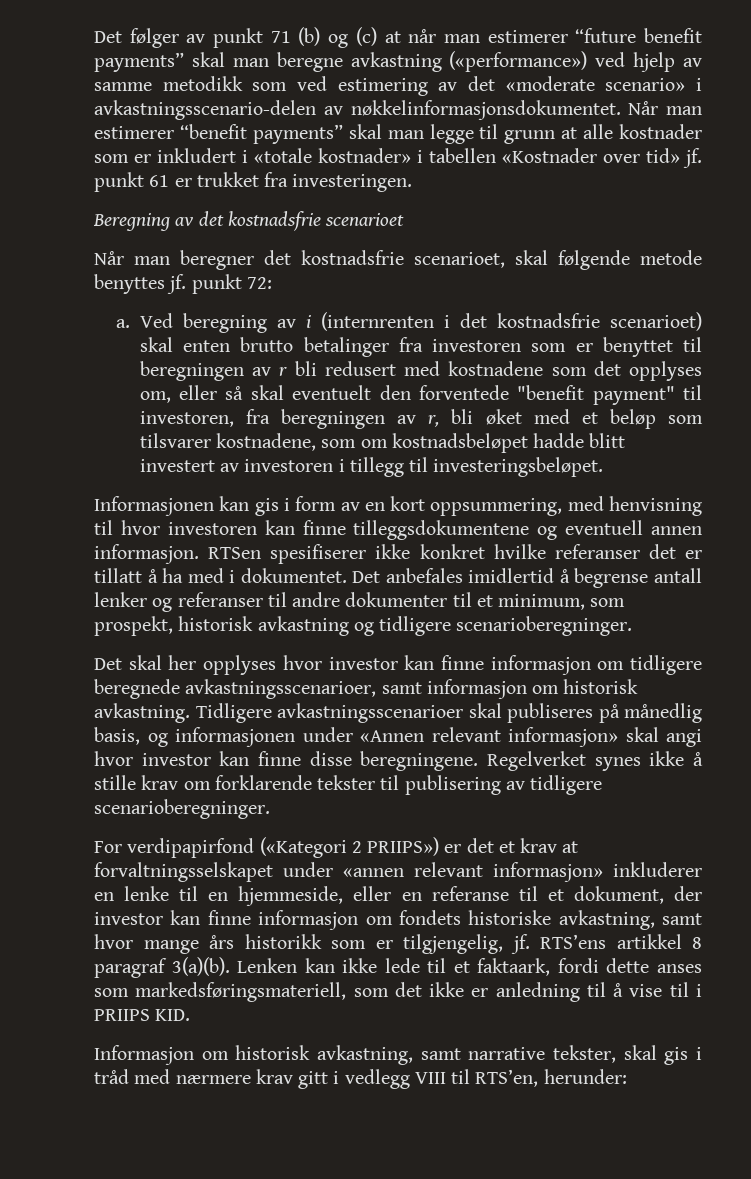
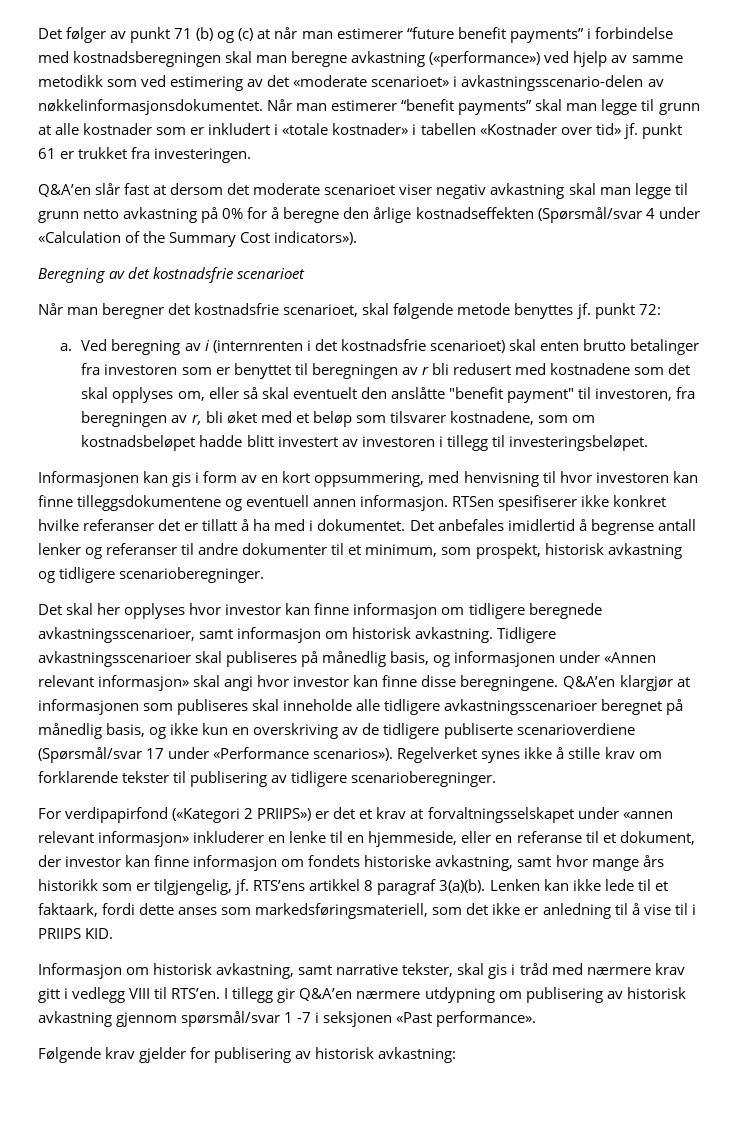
- Det følger av punkt 71 (b) og (c) at når man estimerer “future benefit payments” skal man beregne avkastning («performance») ved hjelp av samme metodikk som ved estimering av det «moderate scenario» i avkastningsscenario-delen av nøkkelinformasjonsdokumentet.
+ Det følger av punkt 71 (b) og (c) at når man estimerer “future benefit payments” i forbindelse med kostnadsberegningen skal man beregne avkastning («performance») ved hjelp av samme metodikk som ved estimering av det «moderate scenarioet» i avkastningsscenario-delen av nøkkelinformasjonsdokumentet.
+ Q&A’en slår fast at dersom det moderate scenarioet viser negativ avkastning skal man legge til grunn netto avkastning på 0% for å beregne den årlige kostnadseffekten (Spørsmål/svar 4 under «Calculation of the Summary Cost indicators»).
- Ved beregning av i (internrenten i det kostnadsfrie scenarioet) skal enten brutto betalinger fra investoren som er benyttet til beregningen av r bli redusert med kostnadene som det opplyses om, eller så skal eventuelt den forventede "benefit payment" til investoren, fra beregningen av r, bli øket med et beløp som tilsvarer kostnadene, som om kostnadsbeløpet hadde blitt investert av investoren i tillegg til investeringsbeløpet.
+ Ved beregning av i (internrenten i det kostnadsfrie scenarioet) skal enten brutto betalinger fra investoren som er benyttet til beregningen av r bli redusert med kostnadene som det skal opplyses om, eller så skal eventuelt den anslåtte "benefit payment" til investoren, fra beregningen av r, bli øket med et beløp som tilsvarer kostnadene, som om kostnadsbeløpet hadde blitt investert av investoren i tillegg til investeringsbeløpet.
+ Q&A’en klargjør at informasjonen som publiseres skal inneholde alle tidligere avkastningsscenarioer beregnet på månedlig basis, og ikke kun en overskriving av de tidligere publiserte scenarioverdiene (Spørsmål/svar 17 under «Performance scenarios»).
- Informasjon om historisk avkastning, samt narrative tekster, skal gis i tråd med nærmere krav gitt i vedlegg VIII til RTS’en, herunder:
+ Informasjon om historisk avkastning, samt narrative tekster, skal gis i tråd med nærmere krav gitt i vedlegg VIII til RTS’en. I tillegg gir Q&A’en nærmere utdypning om publisering av historisk avkastning gjennom spørsmål/svar 1 -7 i seksjonen «Past performance».
+ Følgende krav gjelder for publisering av historisk avkastning:

